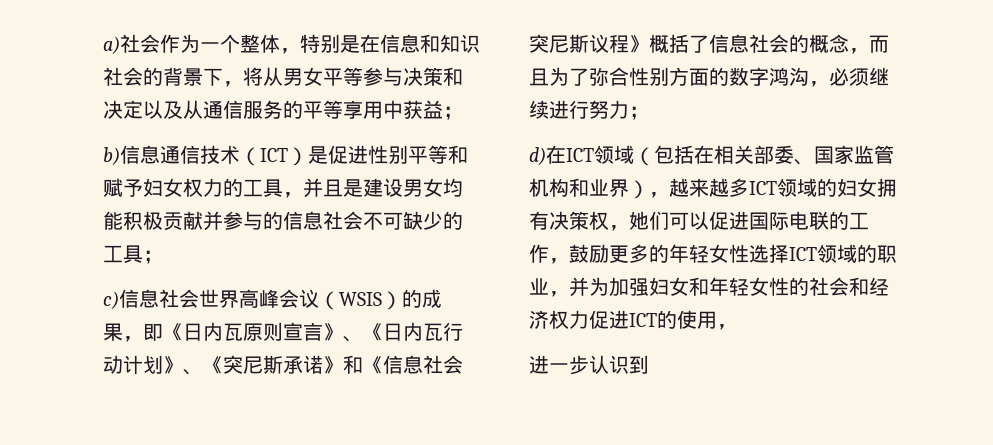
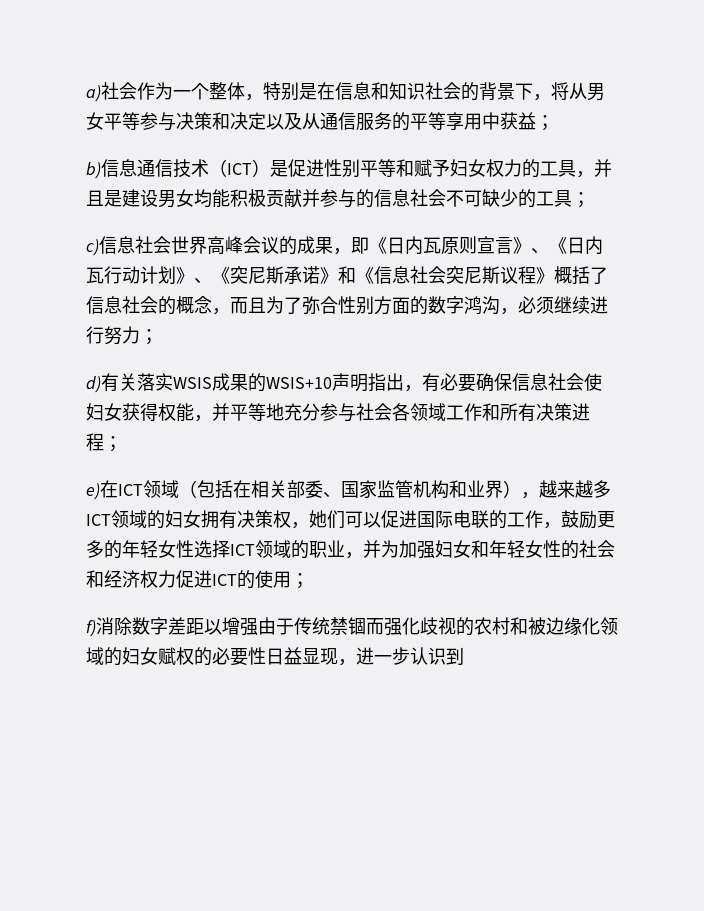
- c)信息社会世界高峰会议（WSIS）的成果，即《日内瓦原则宣言》、《日内瓦行动计划》、《突尼斯承诺》和《信息社会突尼斯议程》概括了信息社会的概念，而且为了弥合性别方面的数字鸿沟，必须继续进行努力；
+ c)信息社会世界高峰会议的成果，即《日内瓦原则宣言》、《日内瓦行动计划》、《突尼斯承诺》和《信息社会突尼斯议程》概括了信息社会的概念，而且为了弥合性别方面的数字鸿沟，必须继续进行努力；
- d)在ICT领域（包括在相关部委、国家监管机构和业界），越来越多ICT领域的妇女拥有决策权，她们可以促进国际电联的工作，鼓励更多的年轻女性选择ICT领域的职业，并为加强妇女和年轻女性的社会和经济权力促进ICT的使用，
- 进一步认识到
+ d)有关落实WSIS成果的WSIS+10声明指出，有必要确保信息社会使妇女获得权能，并平等地充分参与社会各领域工作和所有决策进程；
+ e)在ICT领域（包括在相关部委、国家监管机构和业界），越来越多ICT领域的妇女拥有决策权，她们可以促进国际电联的工作，鼓励更多的年轻女性选择ICT领域的职业，并为加强妇女和年轻女性的社会和经济权力促进ICT的使用；
+ f)消除数字差距以增强由于传统禁锢而强化歧视的农村和被边缘化领域的妇女赋权的必要性日益显现，进一步认识到

